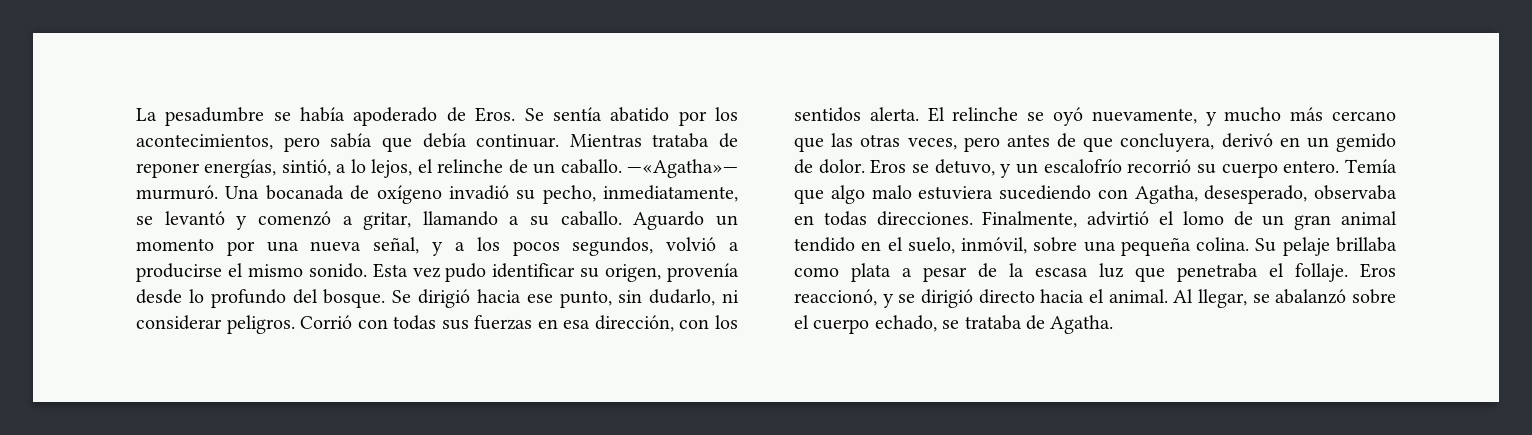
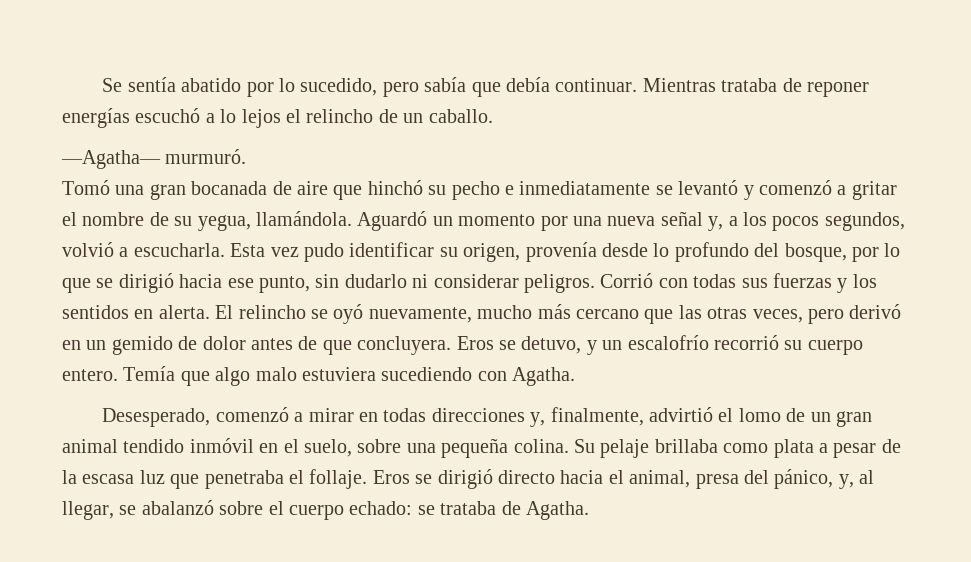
- La pesadumbre se había apoderado de Eros. Se sentía abatido por los acontecimientos, pero sabía que debía continuar.
+ Se sentía abatido por lo sucedido, pero sabía que debía continuar.
- Mientras trataba de reponer energías, sintió, a lo lejos, el relinche de un caballo. —«Agatha»— murmuró. Una bocanada de oxígeno invadió su pecho, inmediatamente, se levantó y comenzó a gritar, llamando a su caballo. Aguardo un momento por una nueva señal, y a los pocos segundos, volvió a producirse el mismo sonido.
+ Mientras trataba de reponer energías escuchó a lo lejos el relincho de un caballo.
+ —Agatha— murmuró.
+ Tomó una gran bocanada de aire que hinchó su pecho e inmediatamente se levantó y comenzó a gritar el nombre de su yegua, llamándola. Aguardó un momento por una nueva señal y, a los pocos segundos, volvió a escucharla.
- Esta vez pudo identificar su origen, provenía desde lo profundo del bosque. Se dirigió hacia ese punto, sin dudarlo, ni considerar peligros.
+ Esta vez pudo identificar su origen, provenía desde lo profundo del bosque, por lo que se dirigió hacia ese punto, sin dudarlo ni considerar peligros.
- Corrió con todas sus fuerzas en esa dirección, con los sentidos alerta.
+ Corrió con todas sus fuerzas y los sentidos en alerta.
- El relinche se oyó nuevamente, y mucho más cercano que las otras veces, pero antes de que concluyera, derivó en un gemido de dolor.
+ El relincho se oyó nuevamente, mucho más cercano que las otras veces, pero derivó en un gemido de dolor antes de que concluyera.
- Temía que algo malo estuviera sucediendo con Agatha, desesperado, observaba en todas direcciones. Finalmente, advirtió el lomo de un gran animal tendido en el suelo, inmóvil, sobre una pequeña colina.
+ Temía que algo malo estuviera sucediendo con Agatha.
+ Desesperado, comenzó a mirar en todas direcciones y, finalmente, advirtió el lomo de un gran animal tendido inmóvil en el suelo, sobre una pequeña colina.
- Eros reaccionó, y se dirigió directo hacia el animal. Al llegar, se abalanzó sobre el cuerpo echado, se trataba de Agatha.
+ Eros se dirigió directo hacia el animal, presa del pánico, y, al llegar, se abalanzó sobre el cuerpo echado: se trataba de Agatha.

